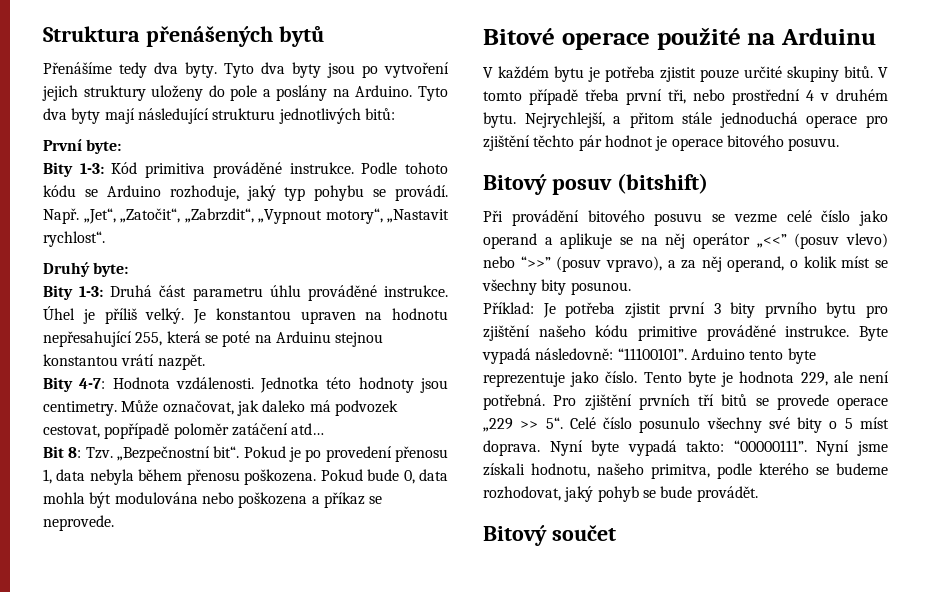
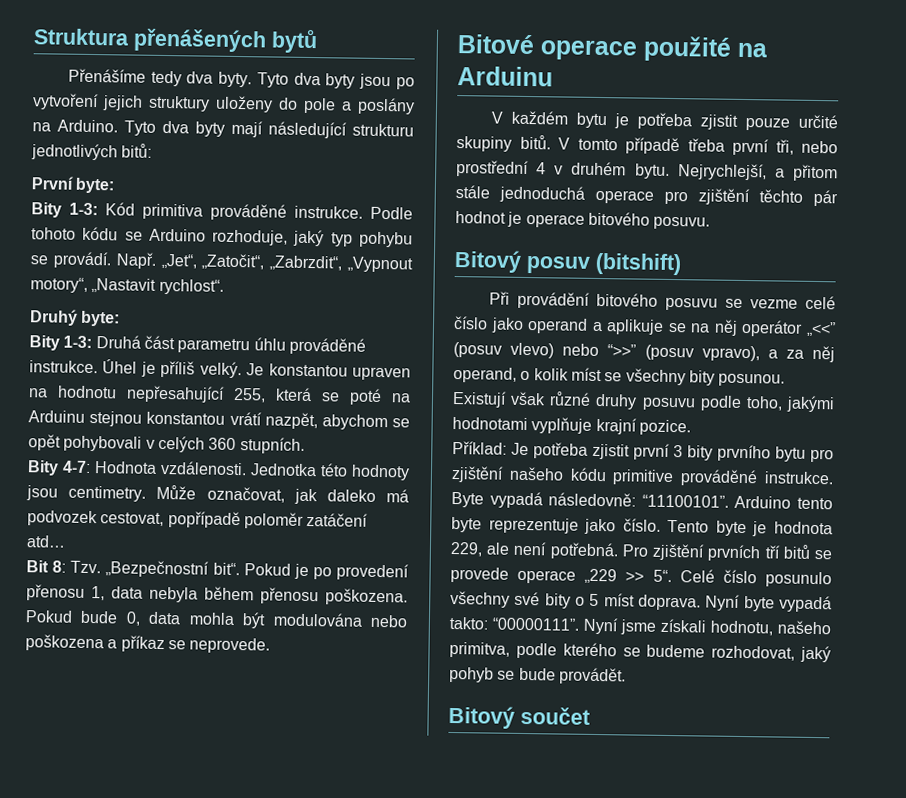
- Je konstantou upraven na hodnotu nepřesahující 255, která se poté na Arduinu stejnou konstantou vrátí nazpět.
+ Je konstantou upraven na hodnotu nepřesahující 255, která se poté na Arduinu stejnou konstantou vrátí nazpět, abychom se opět pohybovali v celých 360 stupních.
+ Existují však různé druhy posuvu podle toho, jakými hodnotami vyplňuje krajní pozice.

